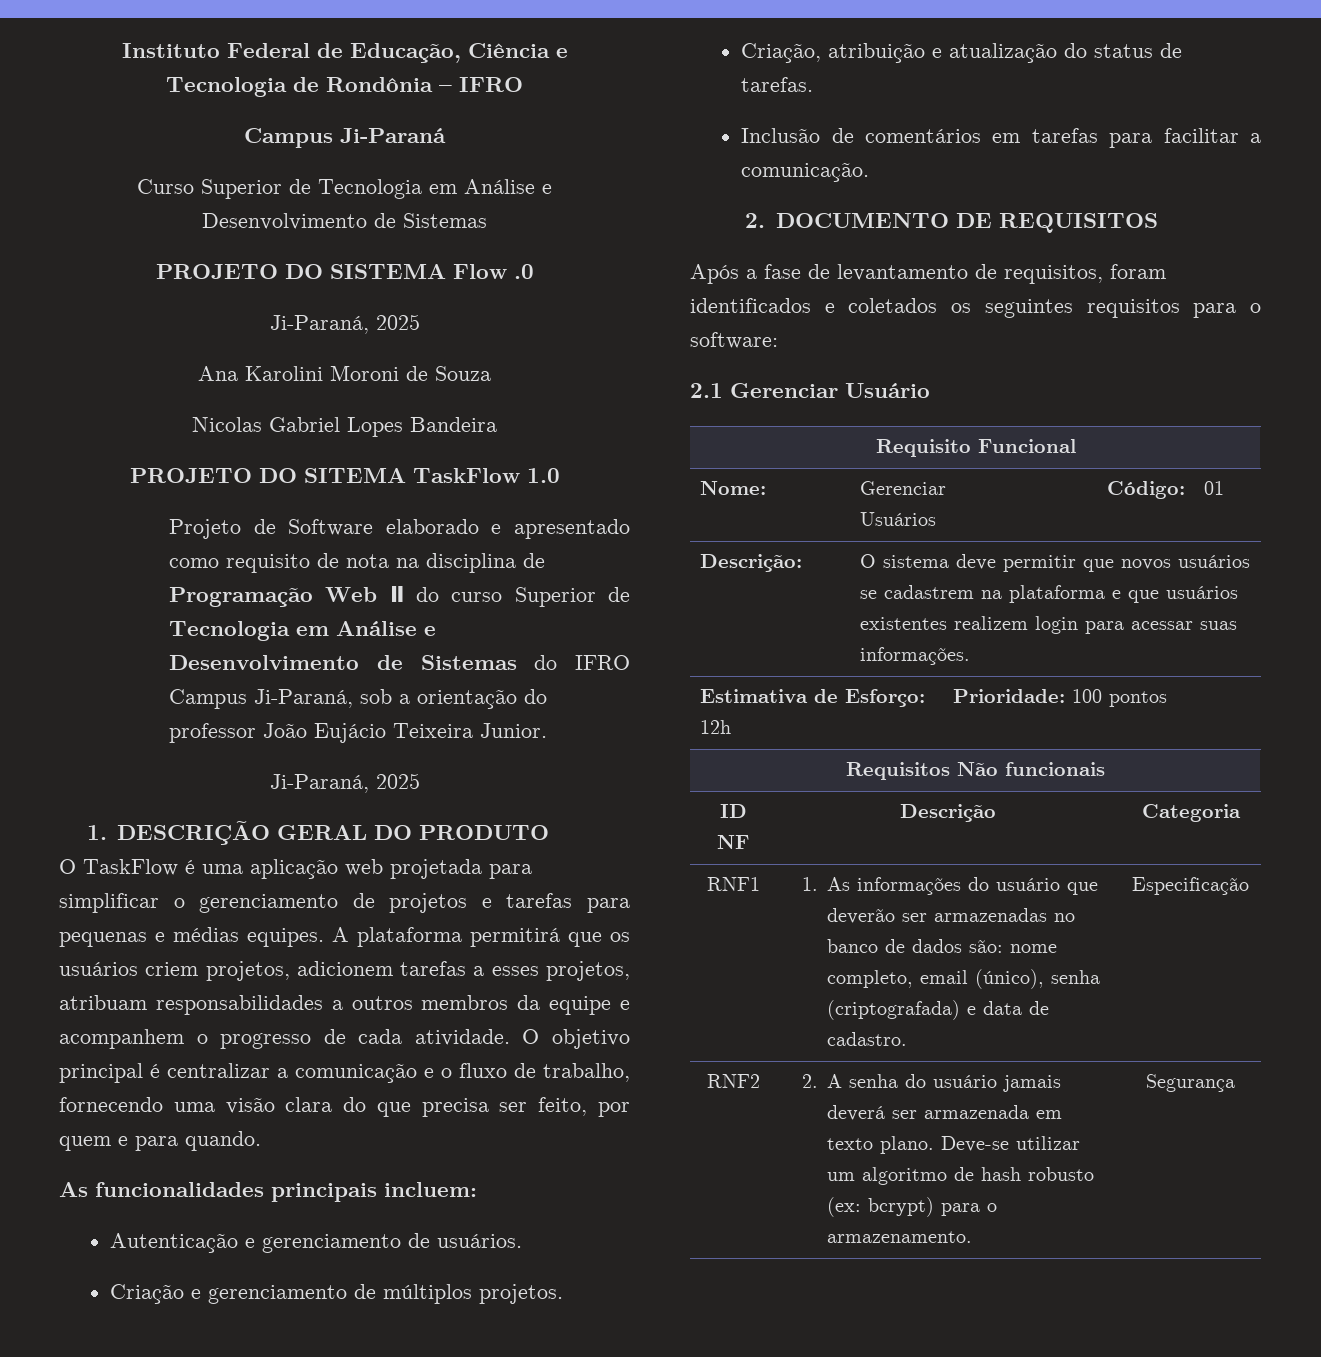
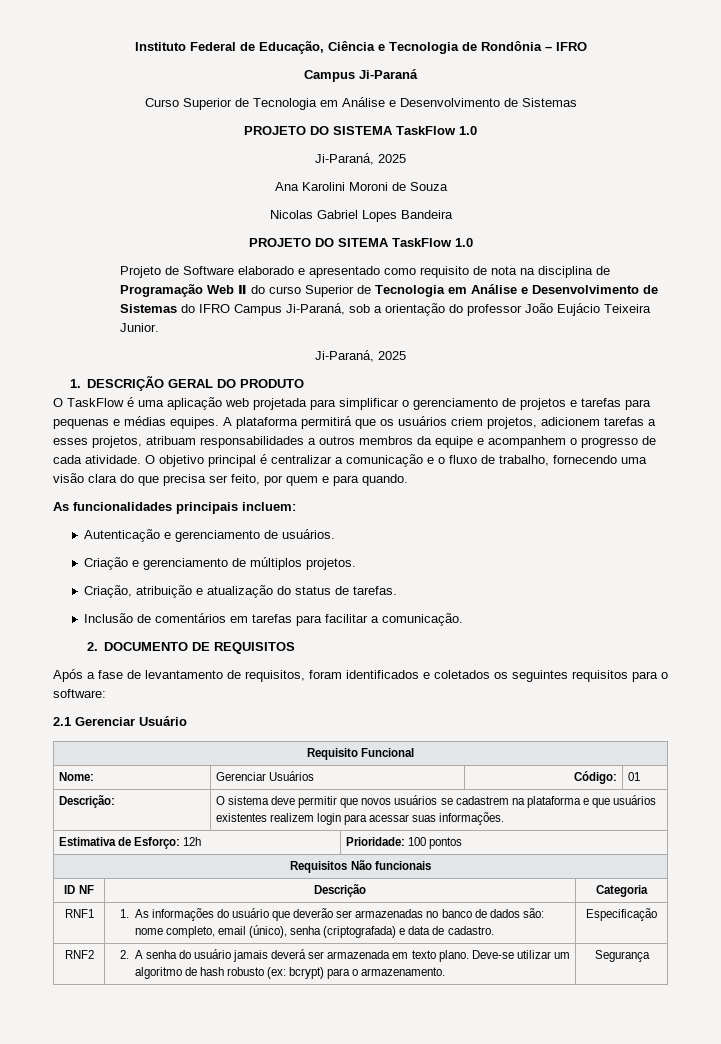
- PROJETO DO SISTEMA Flow .0
+ PROJETO DO SISTEMA TaskFlow 1.0

